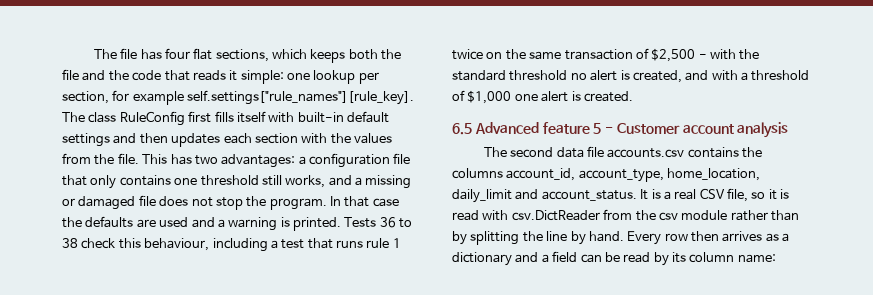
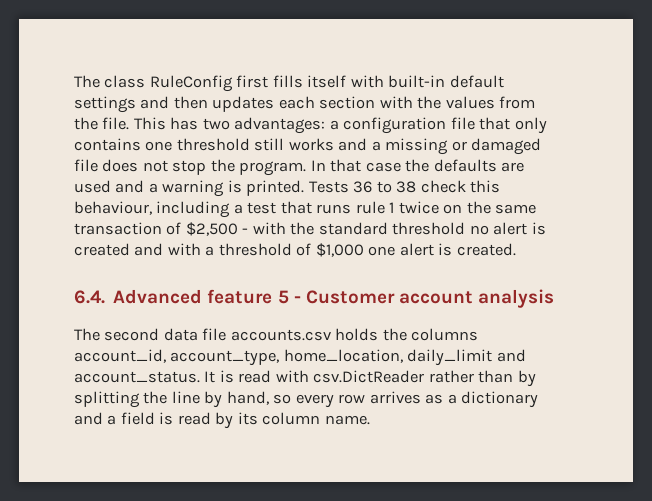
- The file has four flat sections, which keeps both the file and the code that reads it simple: one lookup per section, for example self.settings["rule_names"][rule_key]. The class RuleConfig first fills itself with built-in default settings and then updates each section with the values from the file.
+ The class RuleConfig first fills itself with built-in default settings and then updates each section with the values from the file.
- This has two advantages: a configuration file that only contains one threshold still works, and a missing or damaged file does not stop the program.
+ This has two advantages: a configuration file that only contains one threshold still works and a missing or damaged file does not stop the program.
- Tests 36 to 38 check this behaviour, including a test that runs rule 1 twice on the same transaction of $2,500 - with the standard threshold no alert is created, and with a threshold of $1,000 one alert is created.
+ Tests 36 to 38 check this behaviour, including a test that runs rule 1 twice on the same transaction of $2,500 - with the standard threshold no alert is created and with a threshold of $1,000 one alert is created.
- 6.5 Advanced feature 5 - Customer account analysis
+ 6.4. Advanced feature 5 - Customer account analysis
- The second data file accounts.csv contains the columns account_id, account_type, home_location, daily_limit and account_status.
+ The second data file accounts.csv holds the columns account_id, account_type, home_location, daily_limit and account_status.
- It is a real CSV file, so it is read with csv.DictReader from the csv module rather than by splitting the line by hand. Every row then arrives as a dictionary and a field can be read by its column name:
+ It is read with csv.DictReader rather than by splitting the line by hand, so every row arrives as a dictionary and a field is read by its column name.

